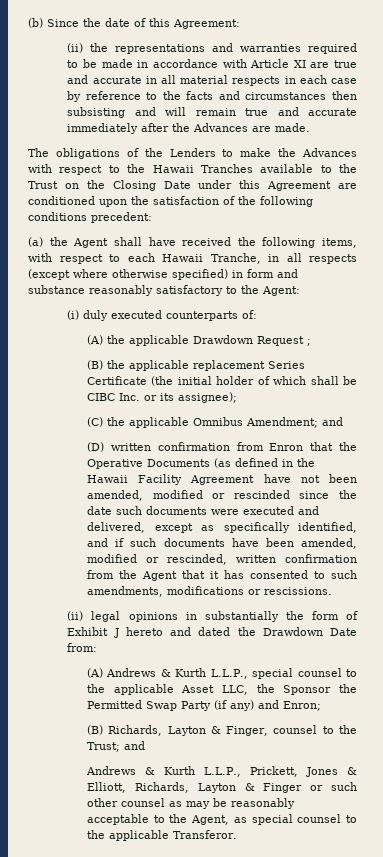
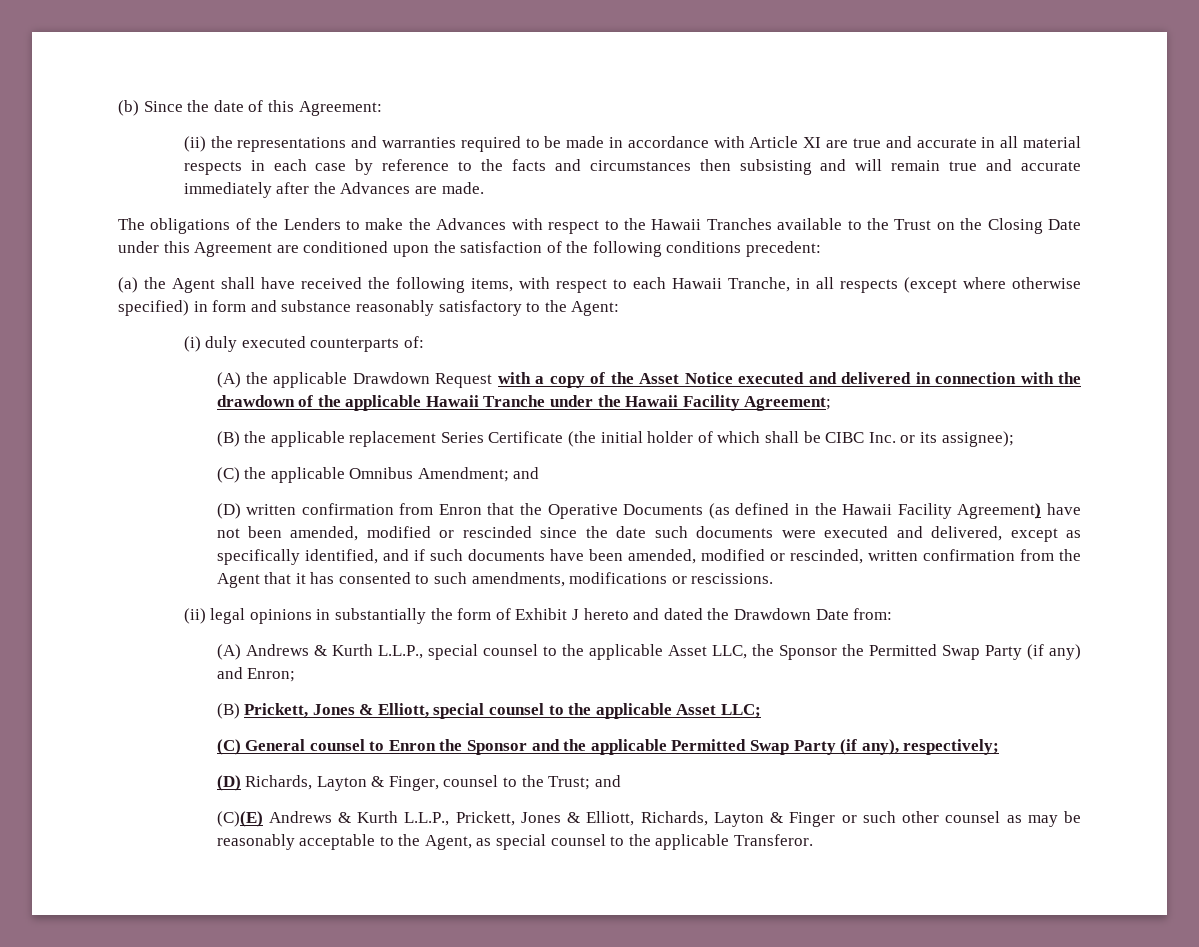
- (A) the applicable Drawdown Request ;
+ (A) the applicable Drawdown Request with a copy of the Asset Notice executed and delivered in connection with the drawdown of the applicable Hawaii Tranche under the Hawaii Facility Agreement;
- (D) written confirmation from Enron that the Operative Documents (as defined in the Hawaii Facility Agreement have not been amended, modified or rescinded since the date such documents were executed and delivered, except as specifically identified, and if such documents have been amended, modified or rescinded, written confirmation from the Agent that it has consented to such amendments, modifications or rescissions.
+ (D) written confirmation from Enron that the Operative Documents (as defined in the Hawaii Facility Agreement) have not been amended, modified or rescinded since the date such documents were executed and delivered, except as specifically identified, and if such documents have been amended, modified or rescinded, written confirmation from the Agent that it has consented to such amendments, modifications or rescissions.
- (B) Richards, Layton & Finger, counsel to the Trust; and
+ (B) Prickett, Jones & Elliott, special counsel to the applicable Asset LLC;
+ (C) General counsel to Enron the Sponsor and the applicable Permitted Swap Party (if any), respectively;
+ (D) Richards, Layton & Finger, counsel to the Trust; and
- Andrews & Kurth L.L.P., Prickett, Jones & Elliott, Richards, Layton & Finger or such other counsel as may be reasonably acceptable to the Agent, as special counsel to the applicable Transferor.
+ (C)(E) Andrews & Kurth L.L.P., Prickett, Jones & Elliott, Richards, Layton & Finger or such other counsel as may be reasonably acceptable to the Agent, as special counsel to the applicable Transferor.

